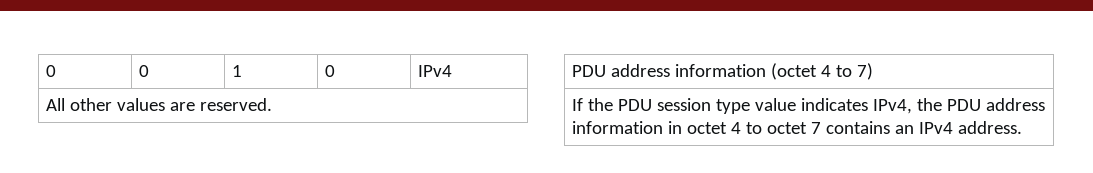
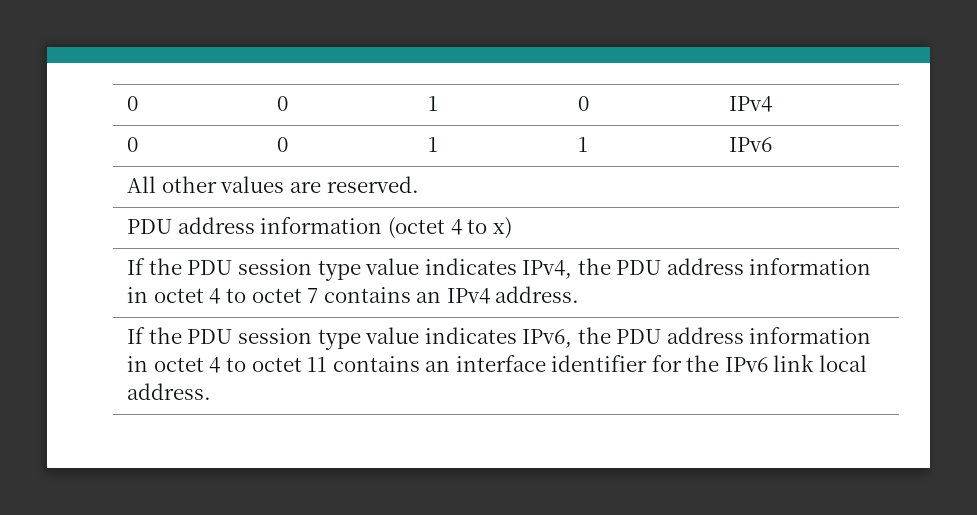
+ 0 | 0 | 1 | 1 | IPv6
- PDU address information (octet 4 to 7)
+ PDU address information (octet 4 to x)
+ If the PDU session type value indicates IPv6, the PDU address information in octet 4 to octet 11 contains an interface identifier for the IPv6 link local address.

